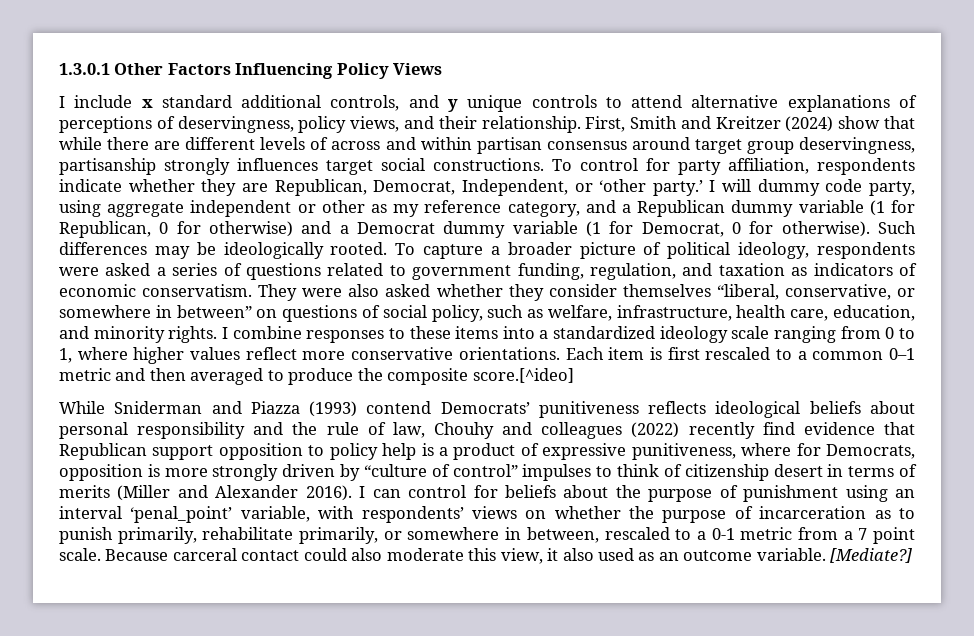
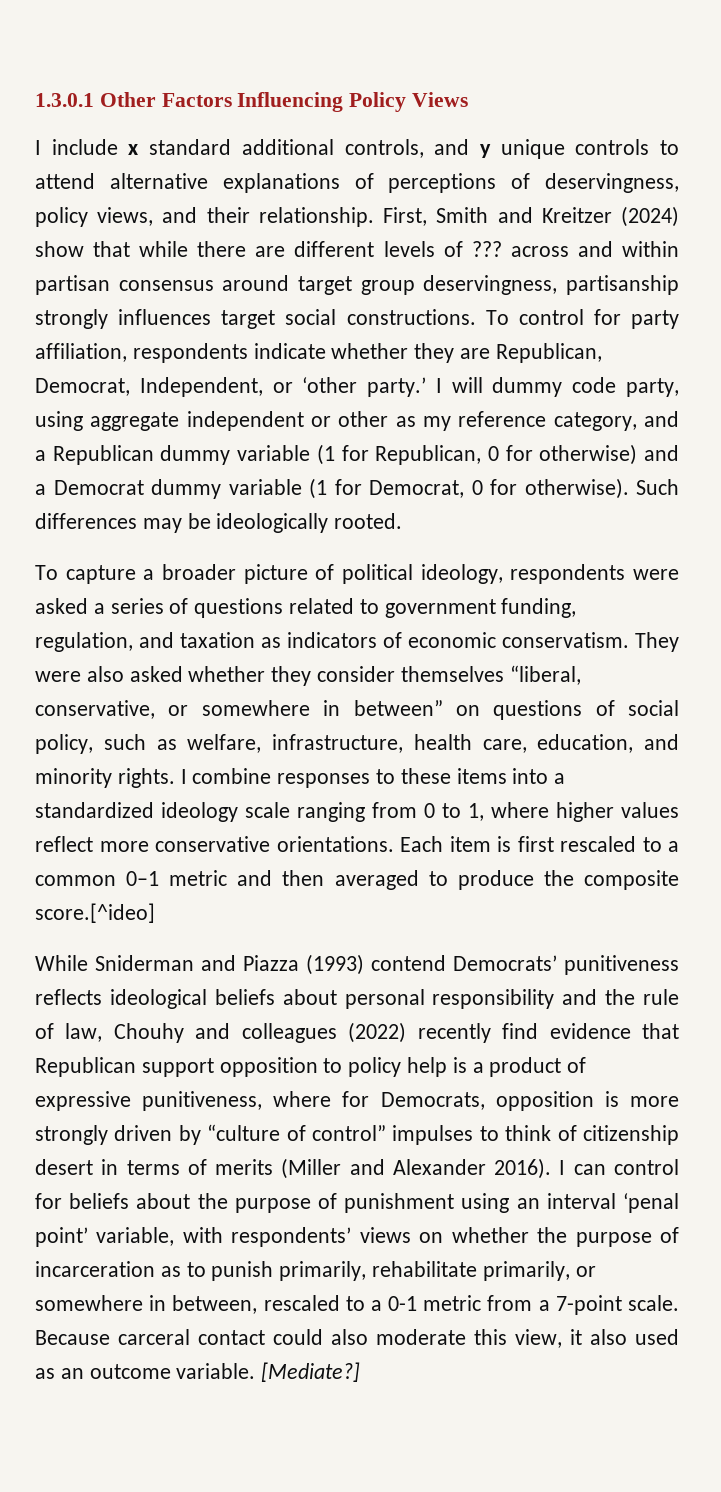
- First, Smith and Kreitzer (2024) show that while there are different levels of across and within partisan consensus around target group deservingness, partisanship strongly influences target social constructions.
+ First, Smith and Kreitzer (2024) show that while there are different levels of ??? across and within partisan consensus around target group deservingness, partisanship strongly influences target social constructions.
- Such differences may be ideologically rooted. To capture a broader picture of political ideology, respondents were asked a series of questions related to government funding, regulation, and taxation as indicators of economic conservatism.
+ Such differences may be ideologically rooted.
+ To capture a broader picture of political ideology, respondents were asked a series of questions related to government funding, regulation, and taxation as indicators of economic conservatism.
- I can control for beliefs about the purpose of punishment using an interval ‘penal_point’ variable, with respondents’ views on whether the purpose of incarceration as to punish primarily, rehabilitate primarily, or somewhere in between, rescaled to a 0-1 metric from a 7 point scale.
+ I can control for beliefs about the purpose of punishment using an interval ‘penal point’ variable, with respondents’ views on whether the purpose of incarceration as to punish primarily, rehabilitate primarily, or somewhere in between, rescaled to a 0-1 metric from a 7-point scale.

